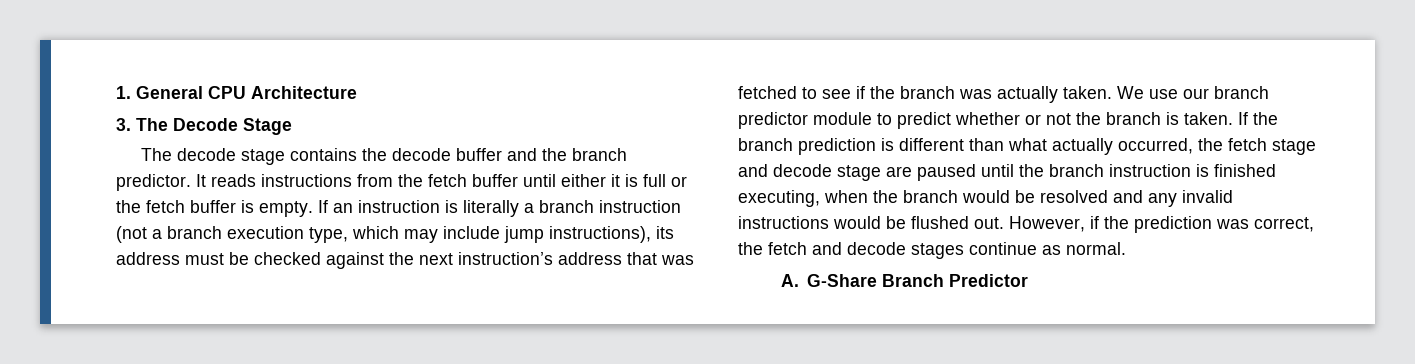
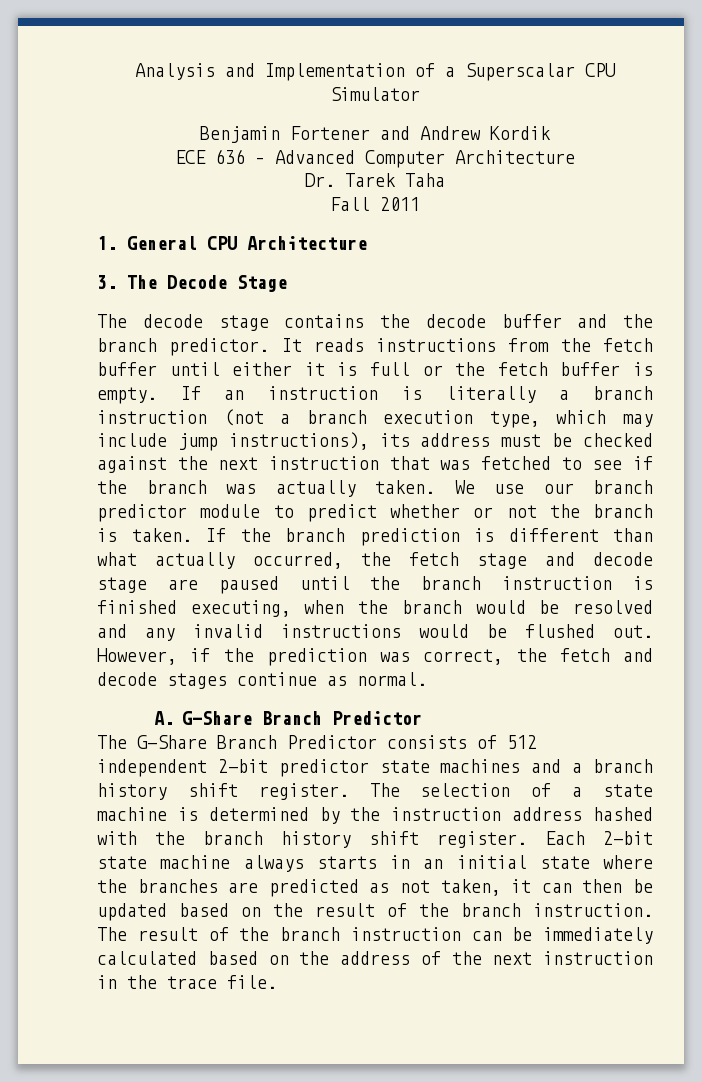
+ Analysis and Implementation of a Superscalar CPU Simulator
+ Benjamin Fortener and Andrew Kordik
+ ECE 636 – Advanced Computer Architecture
+ Dr. Tarek Taha
+ Fall 2011
- If an instruction is literally a branch instruction (not a branch execution type, which may include jump instructions), its address must be checked against the next instruction’s address that was fetched to see if the branch was actually taken.
+ If an instruction is literally a branch instruction (not a branch execution type, which may include jump instructions), its address must be checked against the next instruction that was fetched to see if the branch was actually taken.
+ The G-Share Branch Predictor consists of 512 independent 2-bit predictor state machines and a branch history shift register. The selection of a state machine is determined by the instruction address hashed with the branch history shift register. Each 2-bit state machine always starts in an initial state where the branches are predicted as not taken, it can then be updated based on the result of the branch instruction. The result of the branch instruction can be immediately calculated based on the address of the next instruction in the trace file.

